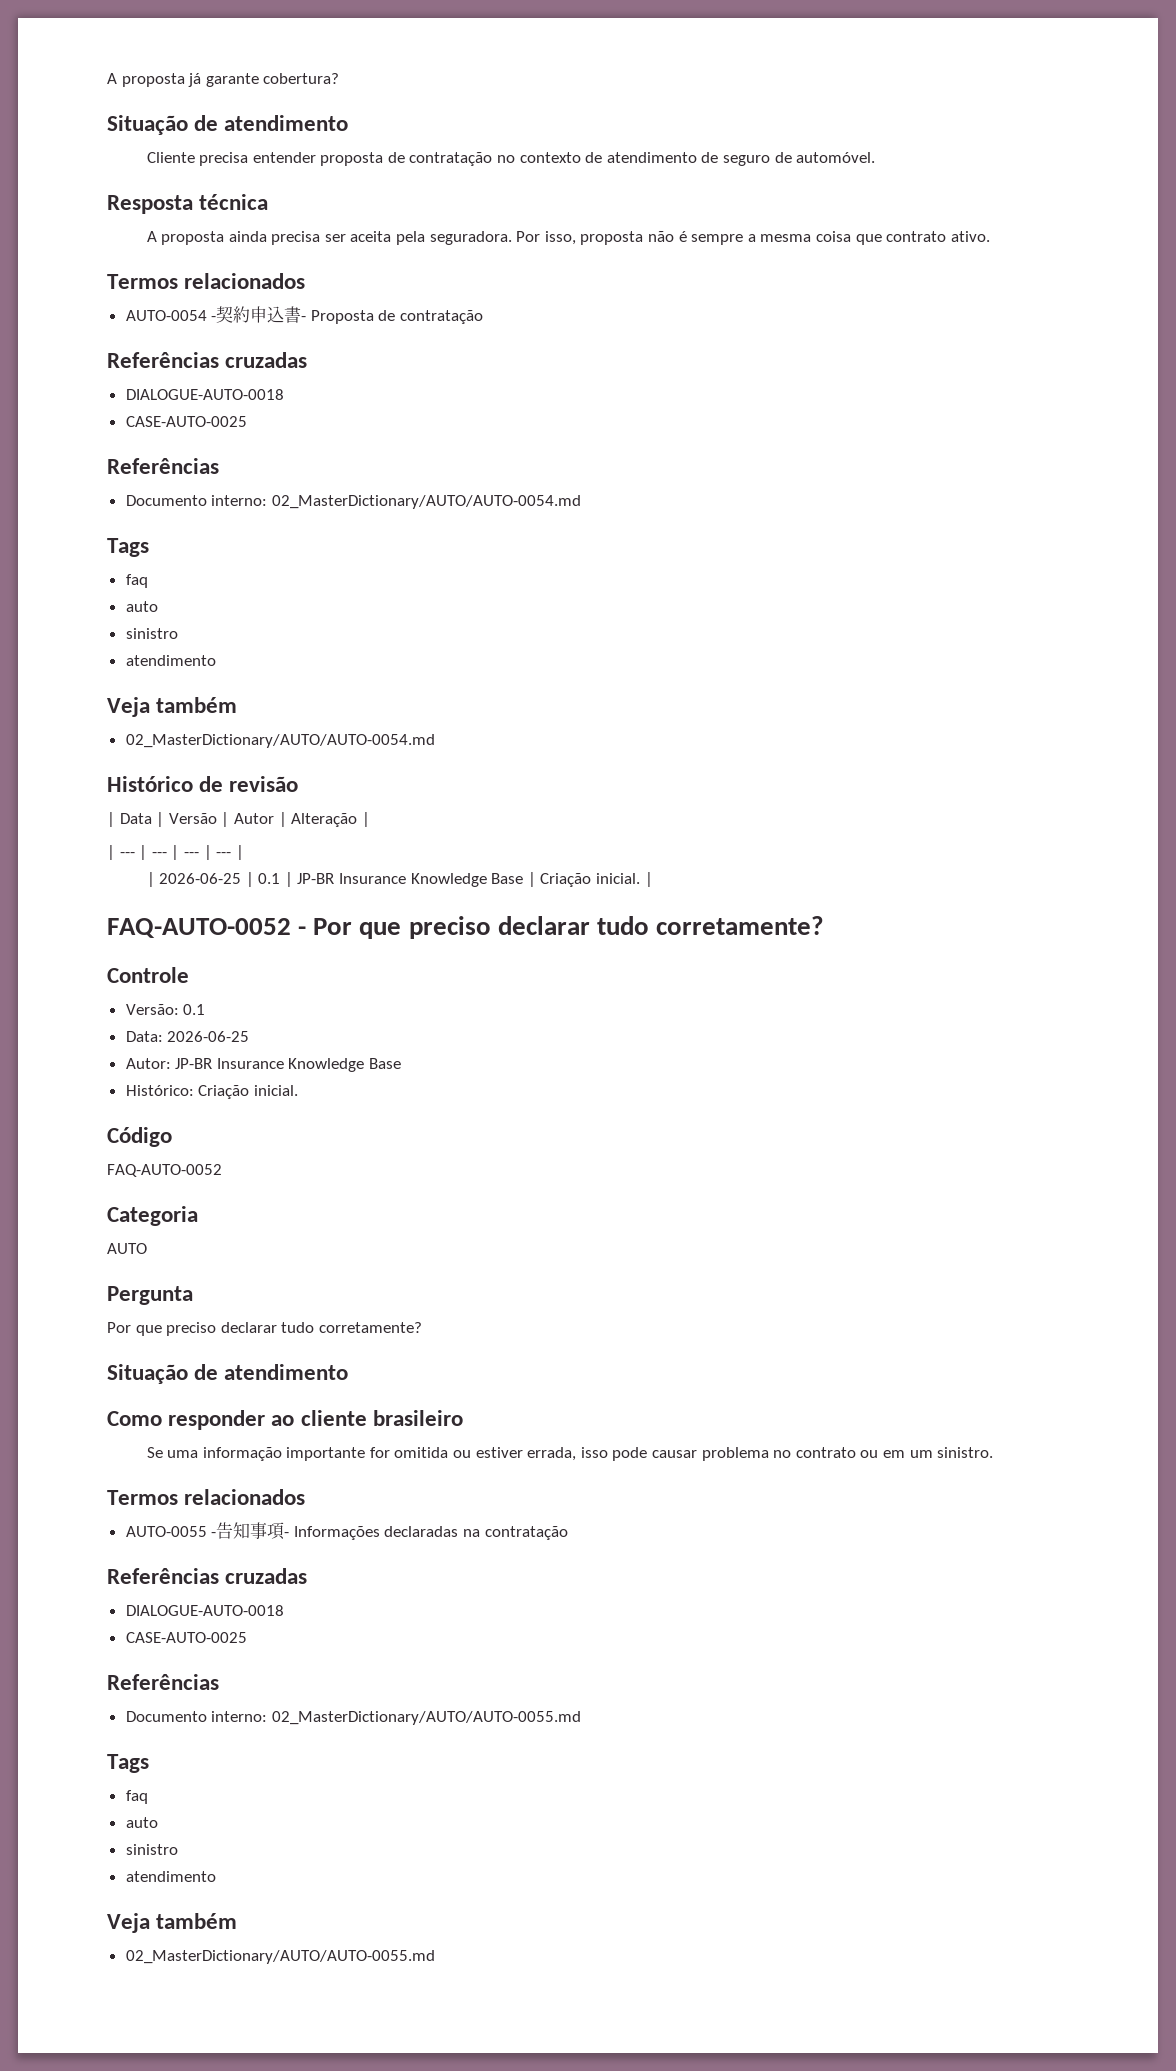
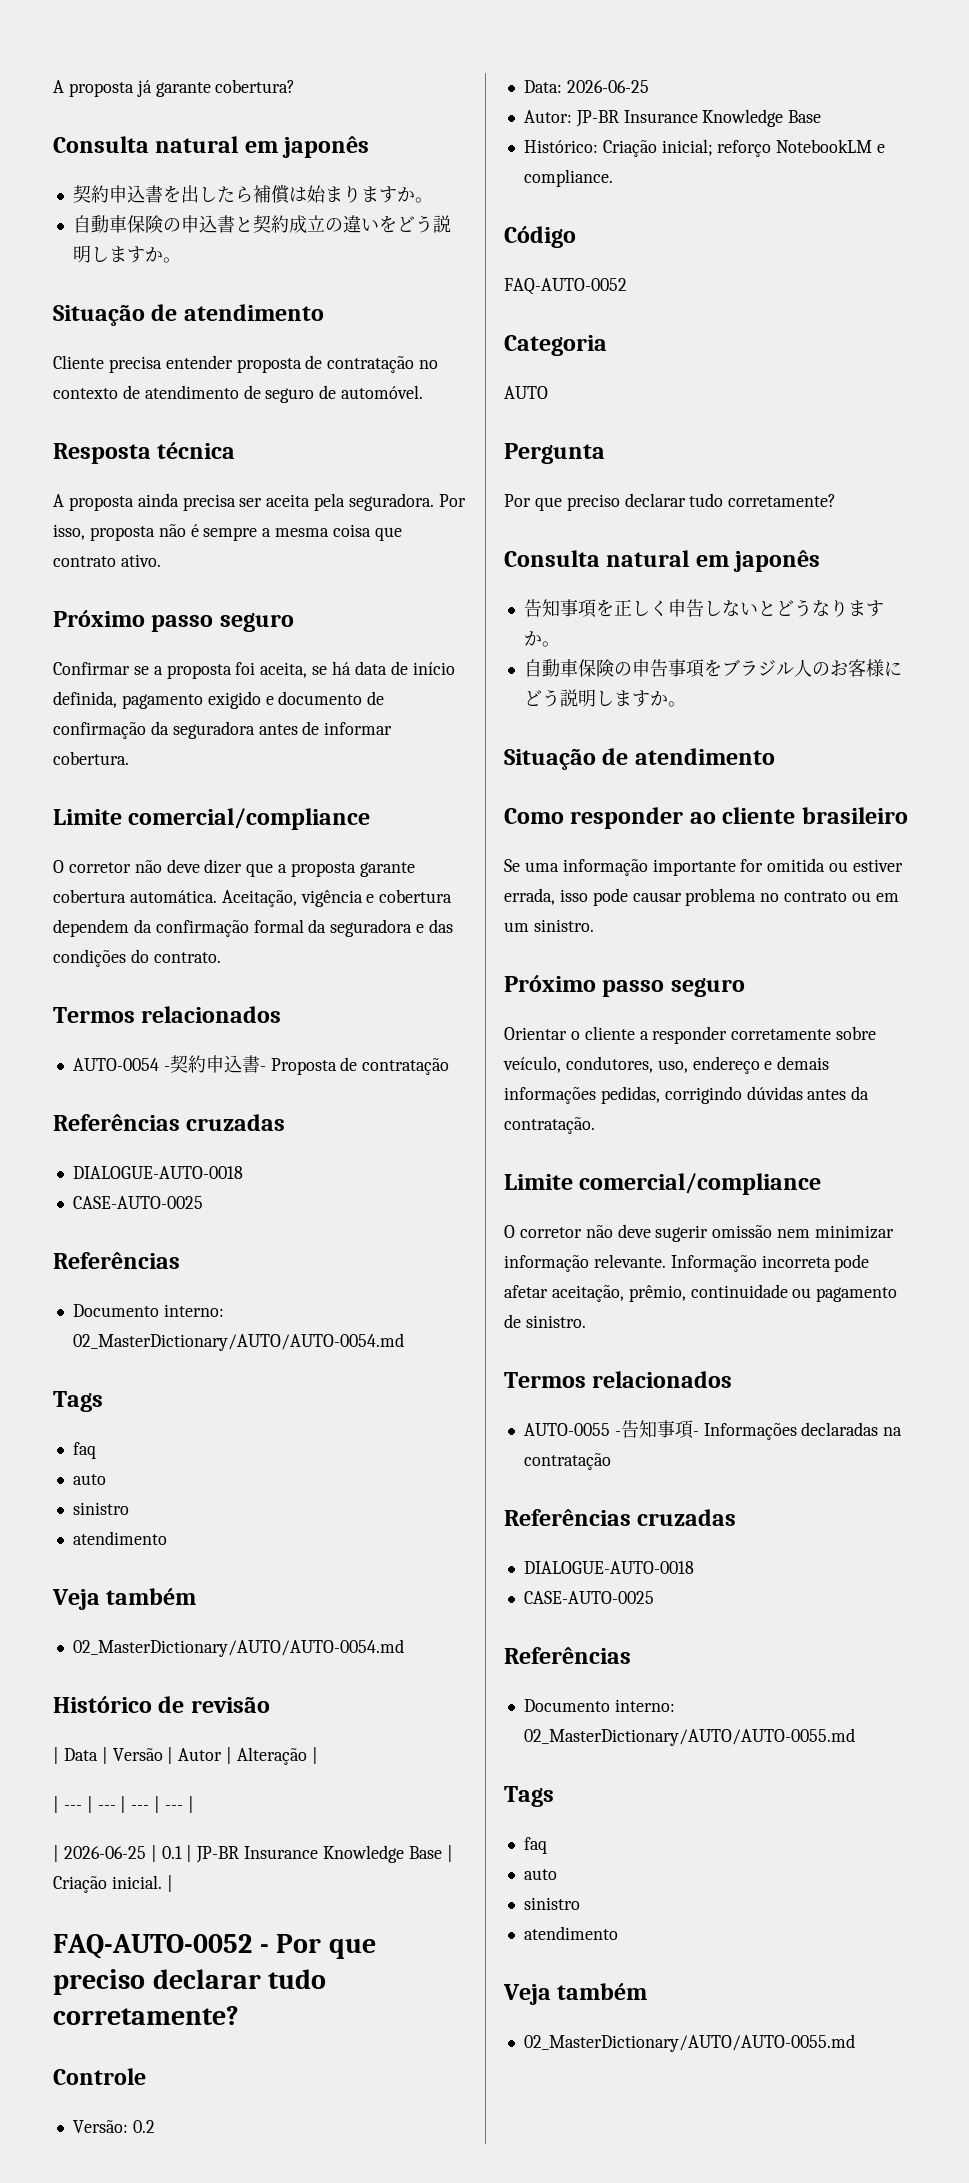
  A proposta já garante cobertura?
+ Consulta natural em japonês
+ 契約申込書を出したら補償は始まりますか。
+ 自動車保険の申込書と契約成立の違いをどう説明しますか。
  Por isso, proposta não é sempre a mesma coisa que contrato ativo.
+ Próximo passo seguro
+ Confirmar se a proposta foi aceita, se há data de início definida, pagamento exigido e documento de confirmação da seguradora antes de informar cobertura.
+ Limite comercial/compliance
+ O corretor não deve dizer que a proposta garante cobertura automática. Aceitação, vigência e cobertura dependem da confirmação formal da seguradora e das condições do contrato.
- Versão: 0.1
+ Versão: 0.2
- Histórico: Criação inicial.
+ Histórico: Criação inicial; reforço NotebookLM e compliance.
  Pergunta
  Por que preciso declarar tudo corretamente?
+ Consulta natural em japonês
+ 告知事項を正しく申告しないとどうなりますか。
+ 自動車保険の申告事項をブラジル人のお客様にどう説明しますか。
  Se uma informação importante for omitida ou estiver errada, isso pode causar problema no contrato ou em um sinistro.
+ Próximo passo seguro
+ Orientar o cliente a responder corretamente sobre veículo, condutores, uso, endereço e demais informações pedidas, corrigindo dúvidas antes da contratação.
+ Limite comercial/compliance
+ O corretor não deve sugerir omissão nem minimizar informação relevante. Informação incorreta pode afetar aceitação, prêmio, continuidade ou pagamento de sinistro.

